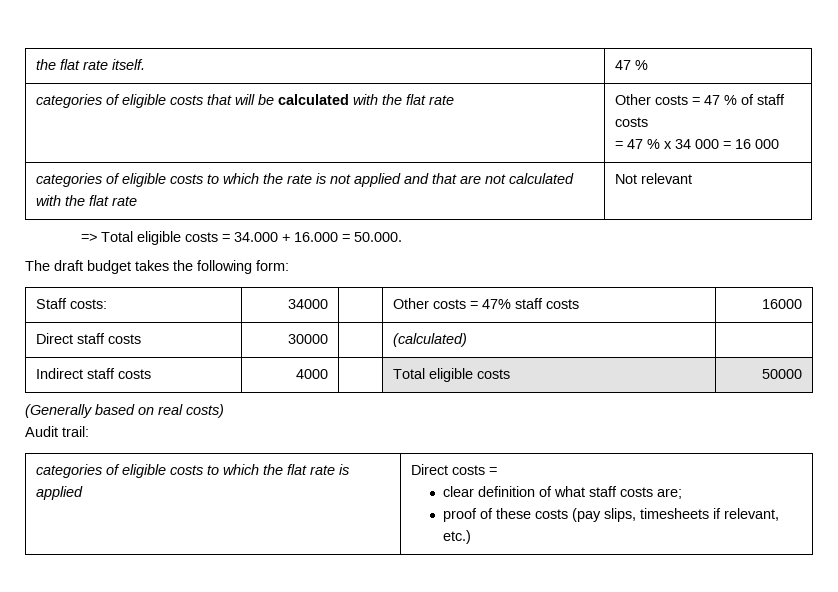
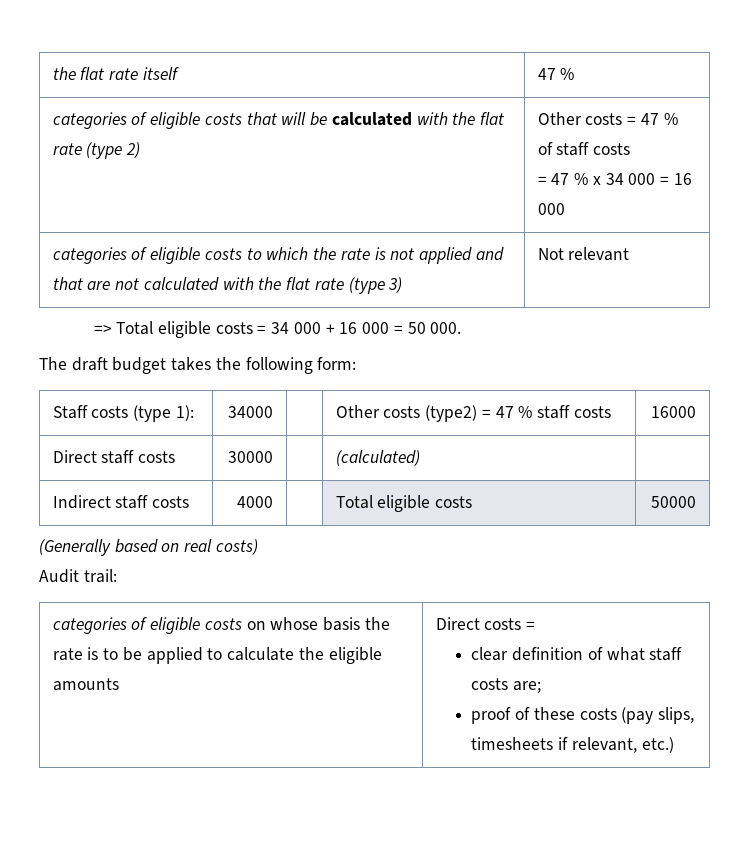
- the flat rate itself. | 47 %
+ the flat rate itself | 47 %
- categories of eligible costs that will be calculated with the flat rate | Other costs = 47 % of staff costs
+ categories of eligible costs that will be calculated with the flat rate (type 2) | Other costs = 47 % of staff costs
- categories of eligible costs to which the rate is not applied and that are not calculated with the flat rate | Not relevant
+ categories of eligible costs to which the rate is not applied and that are not calculated with the flat rate (type 3) | Not relevant
- => Total eligible costs = 34.000 + 16.000 = 50.000.
+ => Total eligible costs = 34 000 + 16 000 = 50 000.
- Staff costs: | 34000 | | Other costs = 47% staff costs | 16000
+ Staff costs (type 1): | 34000 | | Other costs (type2) = 47 % staff costs | 16000
- categories of eligible costs to which the flat rate is applied | Direct costs =
+ categories of eligible costs on whose basis the rate is to be applied to calculate the eligible amounts | Direct costs =

